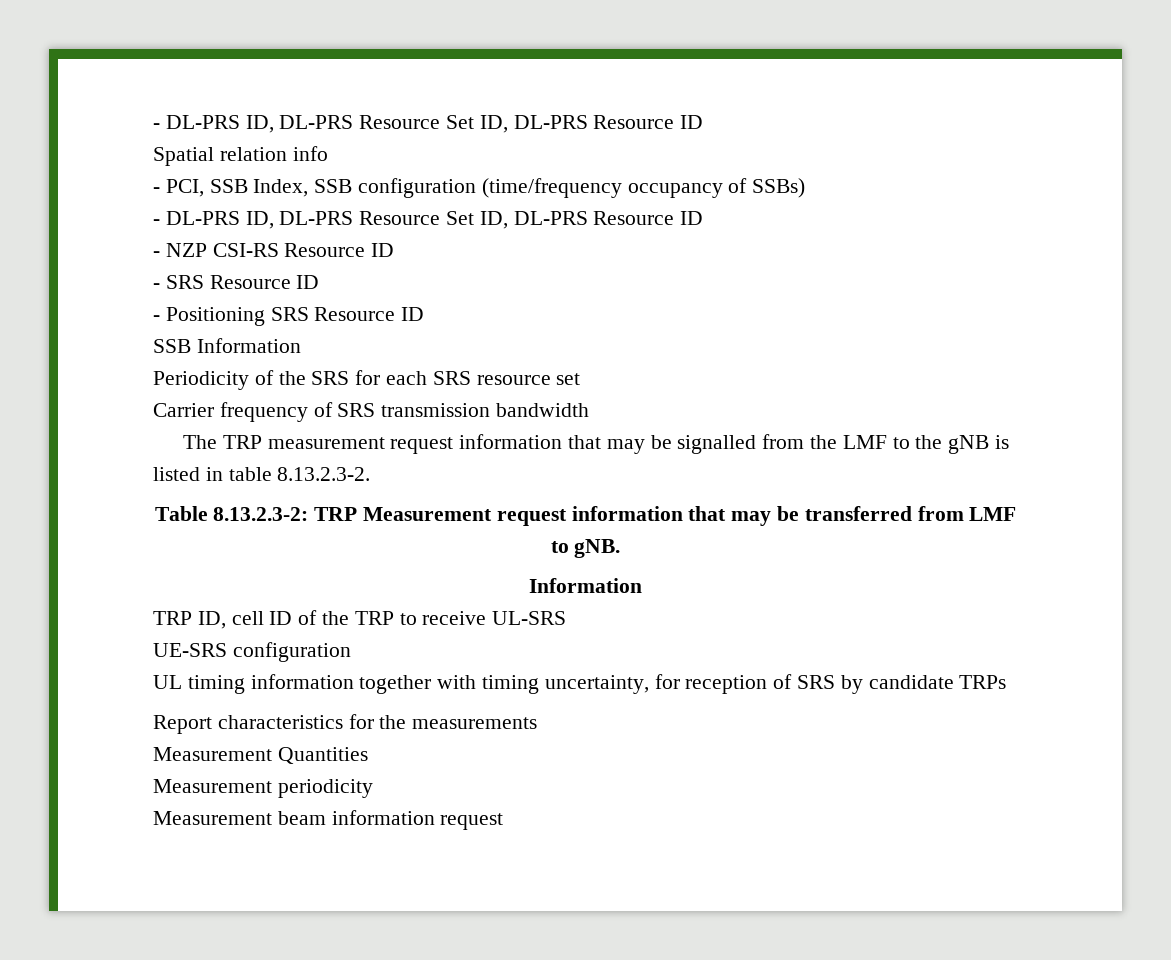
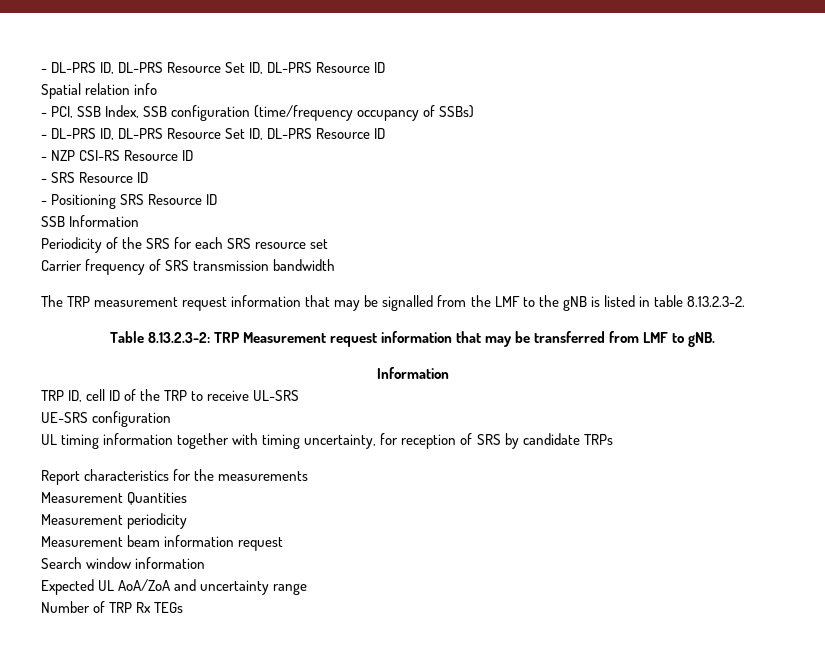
+ Search window information
+ Expected UL AoA/ZoA and uncertainty range
+ Number of TRP Rx TEGs

